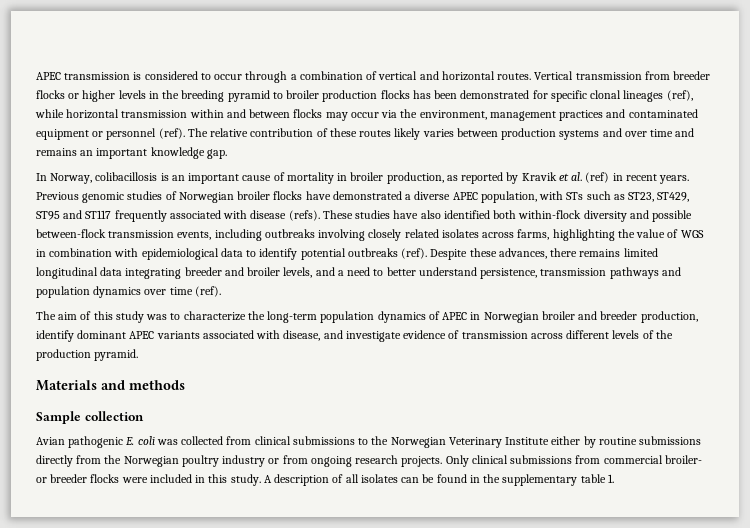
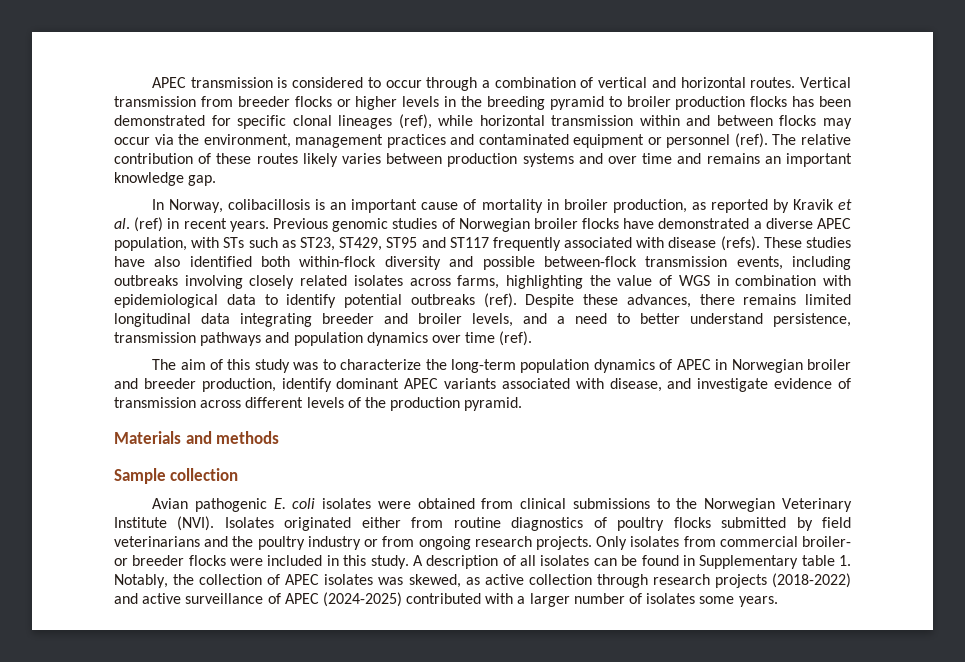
- Avian pathogenic E. coli was collected from clinical submissions to the Norwegian Veterinary Institute either by routine submissions directly from the Norwegian poultry industry or from ongoing research projects.
+ Avian pathogenic E. coli isolates were obtained from clinical submissions to the Norwegian Veterinary Institute (NVI). Isolates originated either from routine diagnostics of poultry flocks submitted by field veterinarians and the poultry industry or from ongoing research projects.
- Only clinical submissions from commercial broiler- or breeder flocks were included in this study.
+ Only isolates from commercial broiler- or breeder flocks were included in this study.
- A description of all isolates can be found in the supplementary table 1.
+ A description of all isolates can be found in Supplementary table 1. Notably, the collection of APEC isolates was skewed, as active collection through research projects (2018-2022) and active surveillance of APEC (2024-2025) contributed with a larger number of isolates some years.

